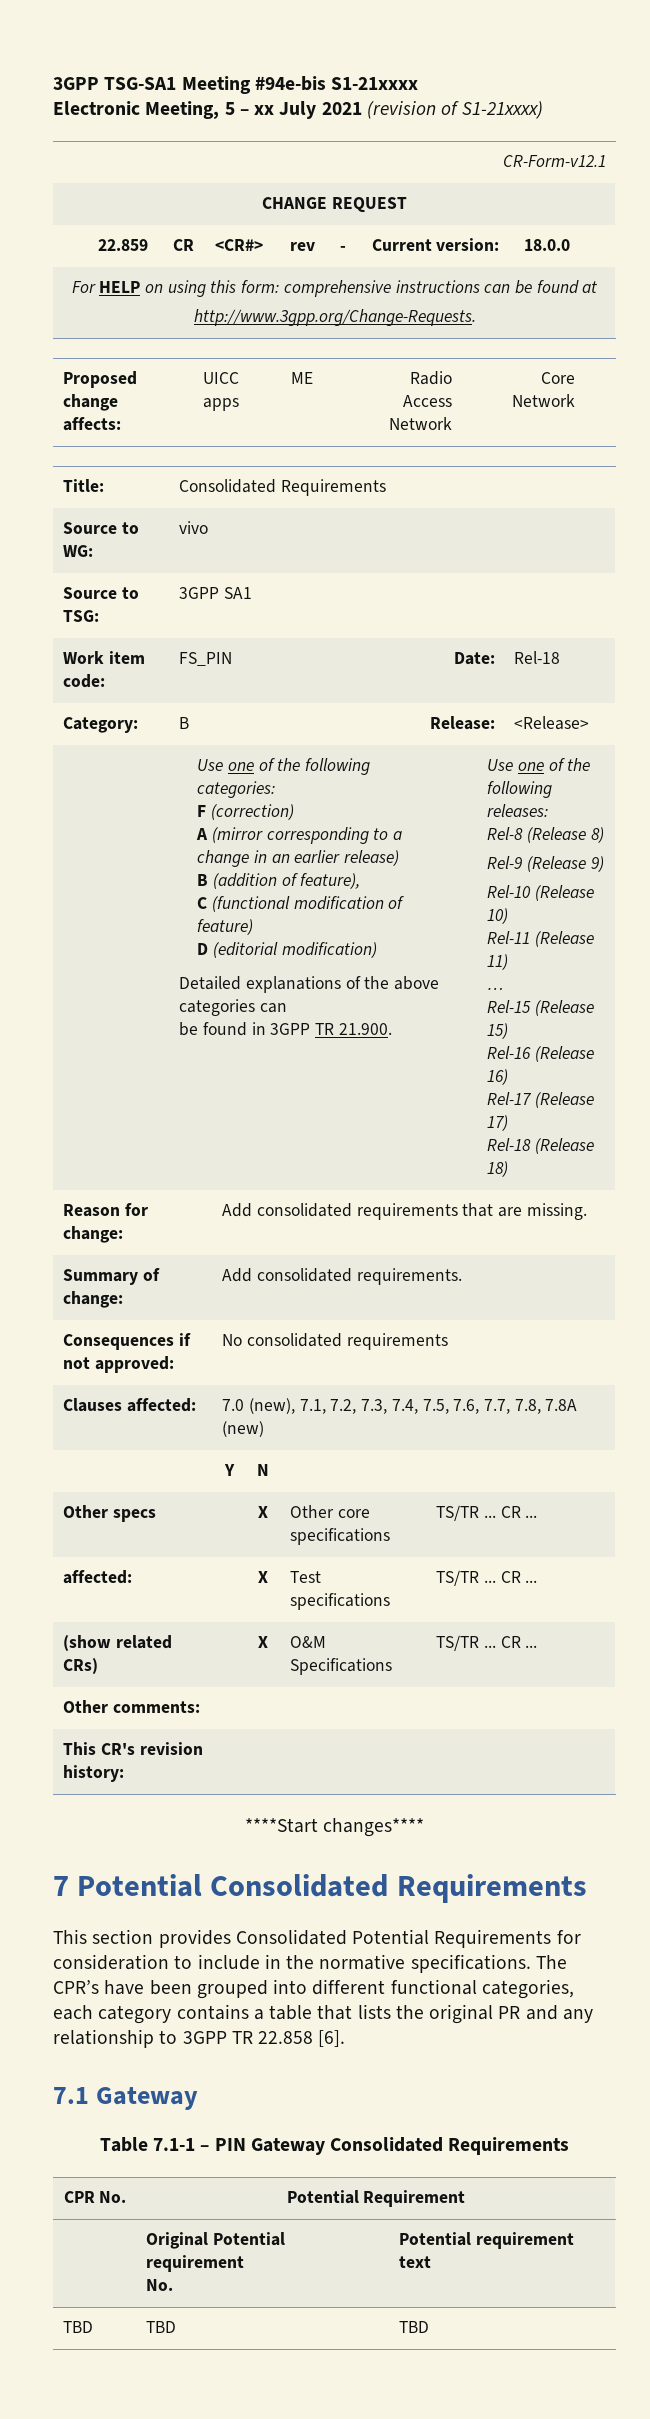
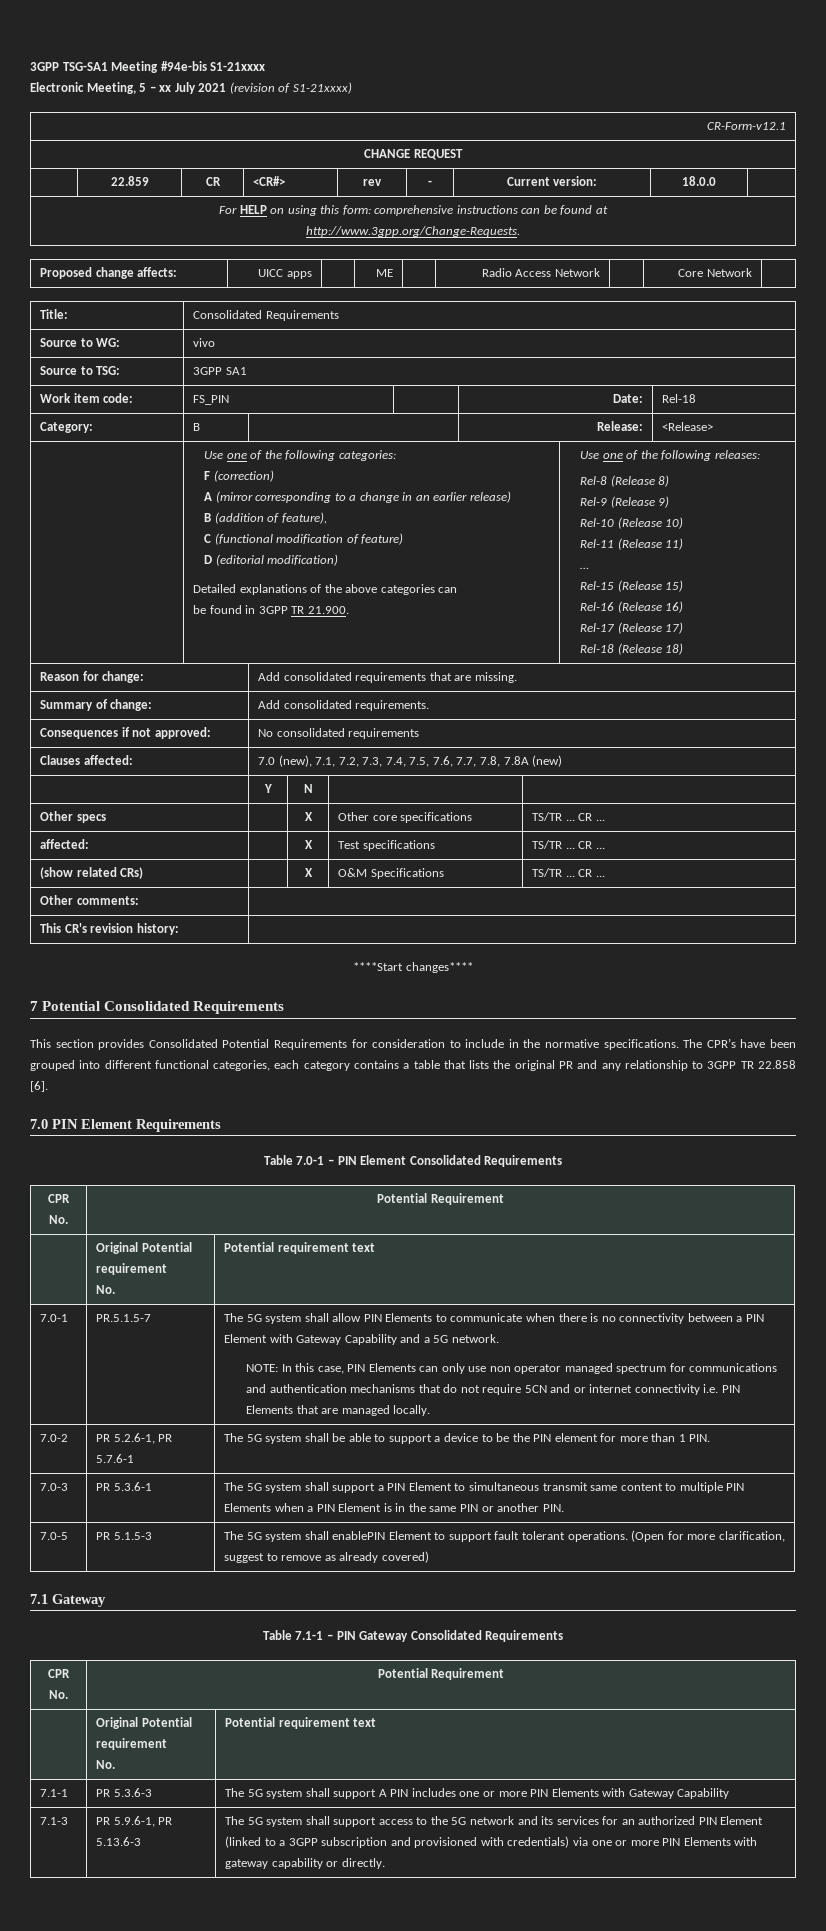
+ 7.0 PIN Element Requirements
+ Table 7.0-1 – PIN Element Consolidated Requirements
+ CPR No. | Potential Requirement
+ | Original Potential requirement
+ No. | Potential requirement text
+ 7.0-1 | PR.5.1.5-7 | The 5G system shall allow PIN Elements to communicate when there is no connectivity between a PIN Element with Gateway Capability and a 5G network.
+ NOTE: In this case, PIN Elements can only use non operator managed spectrum for communications and authentication mechanisms that do not require 5CN and or internet connectivity i.e. PIN Elements that are managed locally.
+ 7.0-2 | PR 5.2.6-1, PR 5.7.6-1 | The 5G system shall be able to support a device to be the PIN element for more than 1 PIN.
+ 7.0-3 | PR 5.3.6-1 | The 5G system shall support a PIN Element to simultaneous transmit same content to multiple PIN Elements when a PIN Element is in the same PIN or another PIN.
+ 7.0-5 | PR 5.1.5-3 | The 5G system shall enablePIN Element to support fault tolerant operations. (Open for more clarification, suggest to remove as already covered)
- TBD | TBD | TBD
+ 7.1-1 | PR 5.3.6-3 | The 5G system shall support A PIN includes one or more PIN Elements with Gateway Capability
+ 7.1-3 | PR 5.9.6-1, PR 5.13.6-3 | The 5G system shall support access to the 5G network and its services for an authorized PIN Element (linked to a 3GPP subscription and provisioned with credentials) via one or more PIN Elements with gateway capability or directly.

